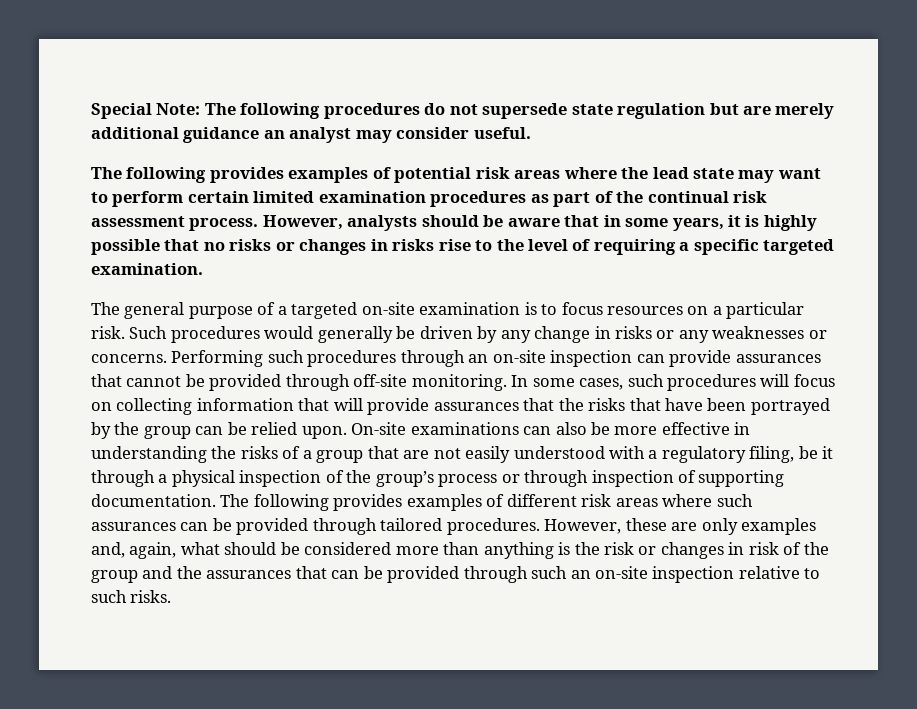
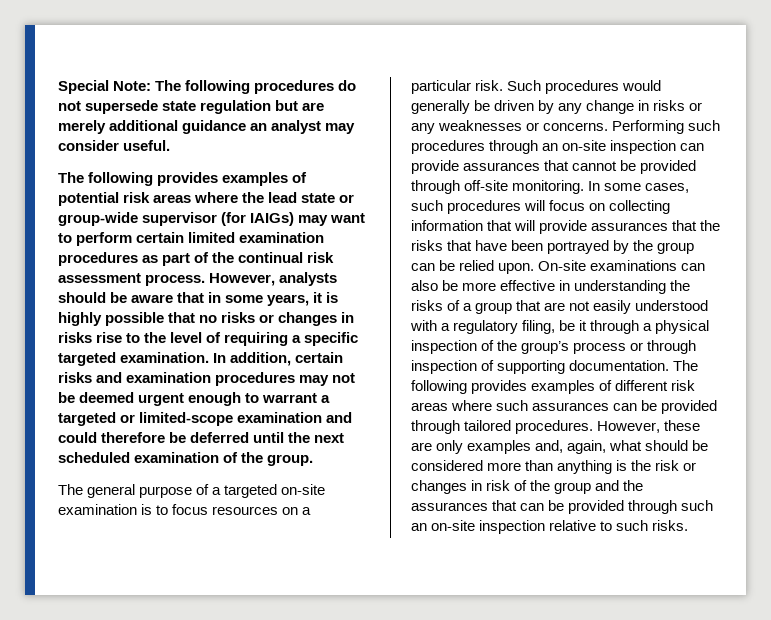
- The following provides examples of potential risk areas where the lead state may want to perform certain limited examination procedures as part of the continual risk assessment process.
+ The following provides examples of potential risk areas where the lead state or group-wide supervisor (for IAIGs) may want to perform certain limited examination procedures as part of the continual risk assessment process.
+ In addition, certain risks and examination procedures may not be deemed urgent enough to warrant a targeted or limited-scope examination and could therefore be deferred until the next scheduled examination of the group.

